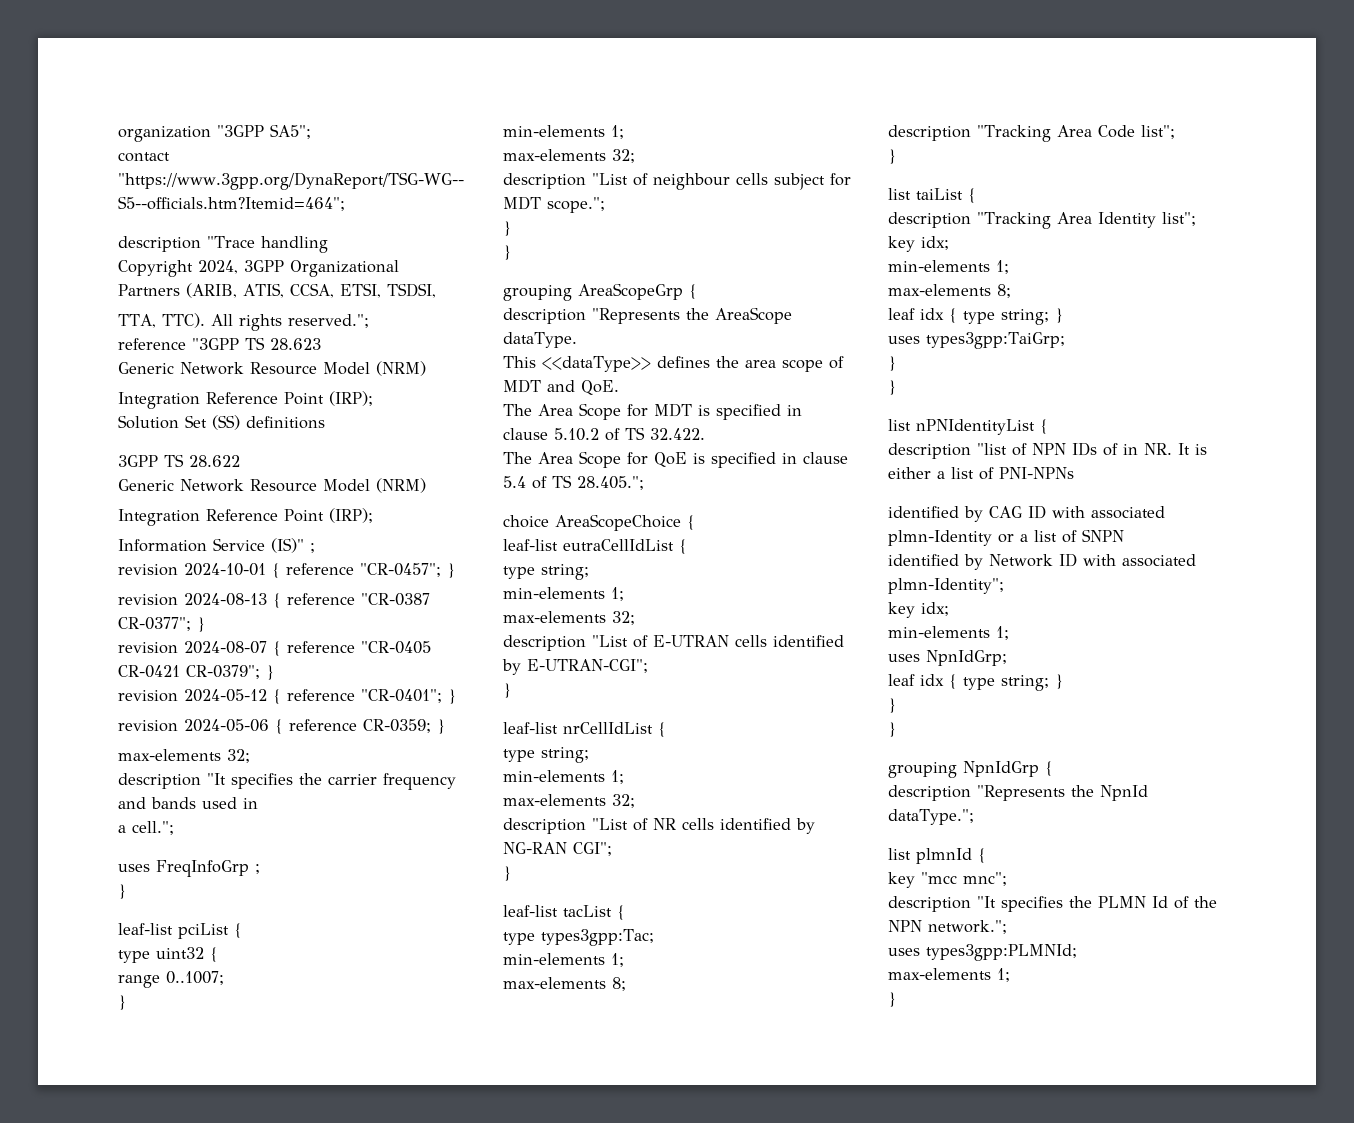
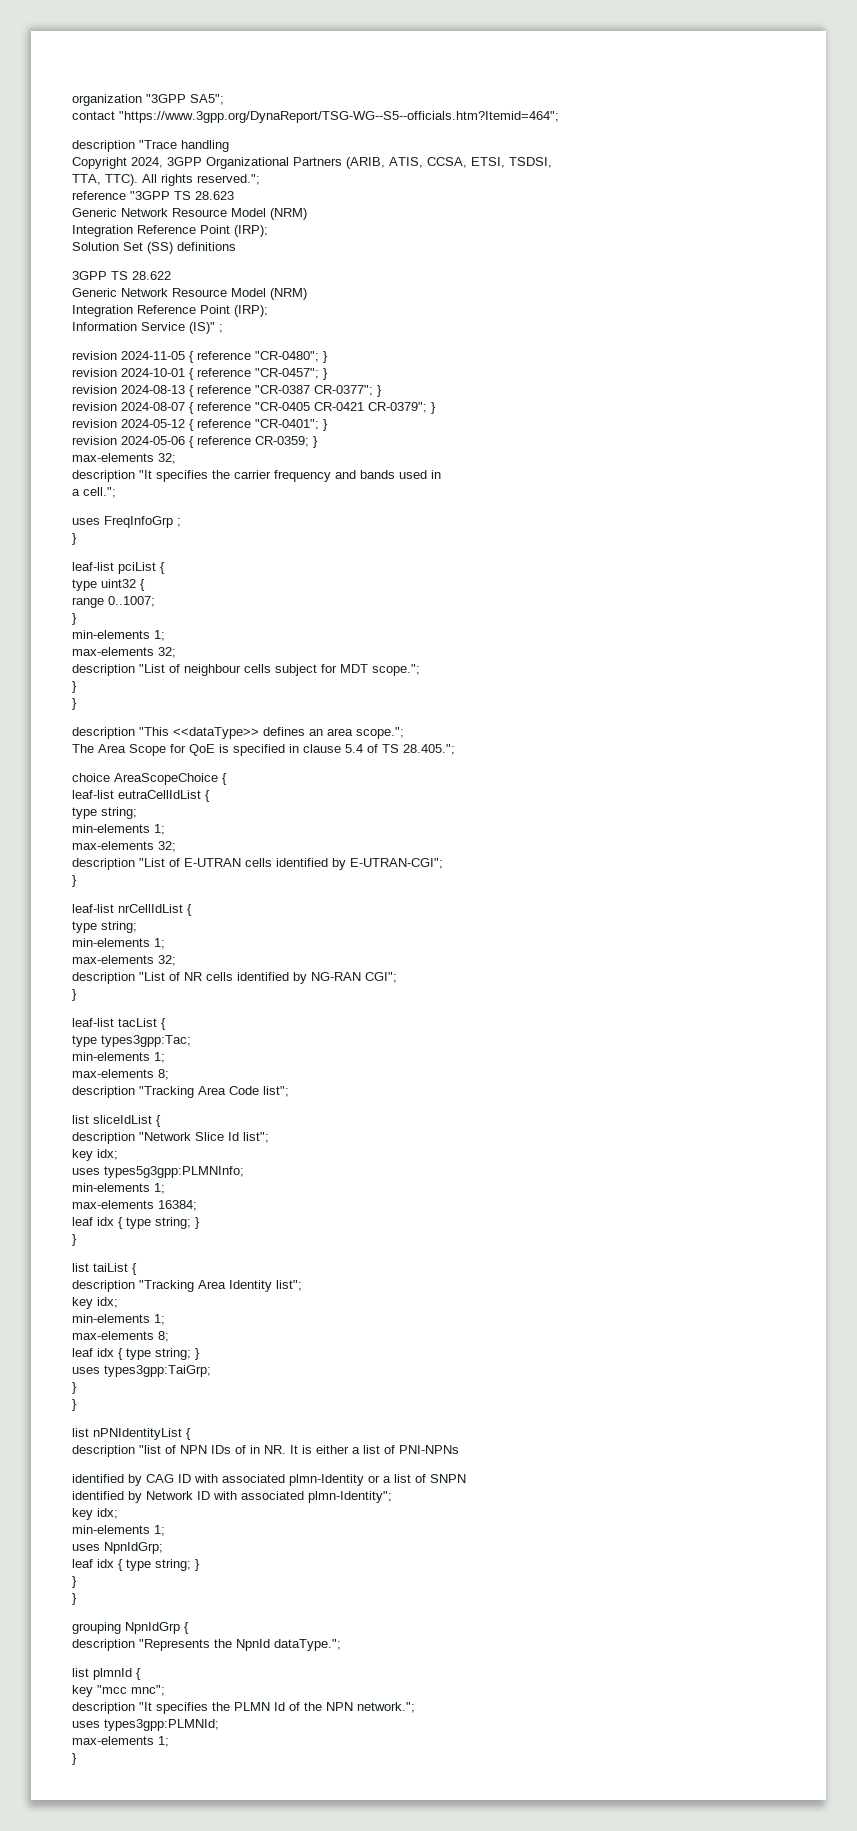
+ revision 2024-11-05 { reference "CR-0480"; }
- grouping AreaScopeGrp {
- description "Represents the AreaScope dataType.
- This <<dataType>> defines the area scope of MDT and QoE.
- The Area Scope for MDT is specified in clause 5.10.2 of TS 32.422.
+ description "This <<dataType>> defines an area scope.";
+ list sliceIdList {
+ description "Network Slice Id list";
+ key idx;
+ uses types5g3gpp:PLMNInfo;
+ min-elements 1;
+ max-elements 16384;
+ leaf idx { type string; }

